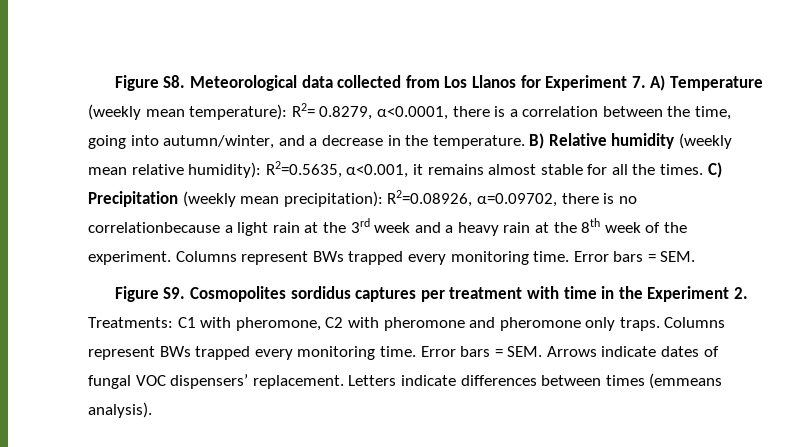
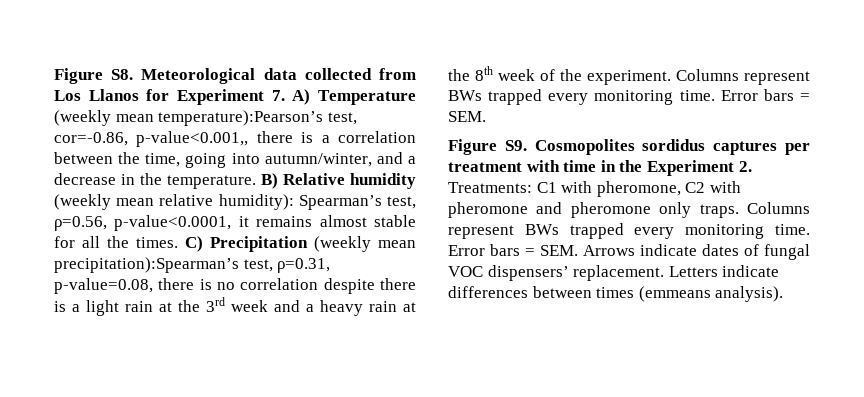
- Figure S8. Meteorological data collected from Los Llanos for Experiment 7. A) Temperature (weekly mean temperature): R2= 0.8279, α<0.0001, there is a correlation between the time, going into autumn/winter, and a decrease in the temperature.
+ Figure S8. Meteorological data collected from Los Llanos for Experiment 7. A) Temperature (weekly mean temperature):Pearson’s test, cor=-0.86, p-value<0.001,, there is a correlation between the time, going into autumn/winter, and a decrease in the temperature.
- B) Relative humidity (weekly mean relative humidity): R2=0.5635, α<0.001, it remains almost stable for all the times.
+ B) Relative humidity (weekly mean relative humidity): Spearman’s test, ρ=0.56, p-value<0.0001, it remains almost stable for all the times.
- C) Precipitation (weekly mean precipitation): R2=0.08926, α=0.09702, there is no correlationbecause a light rain at the 3rd week and a heavy rain at the 8th week of the experiment.
+ C) Precipitation (weekly mean precipitation):Spearman’s test, ρ=0.31, p-value=0.08, there is no correlation despite there is a light rain at the 3rd week and a heavy rain at the 8th week of the experiment.

